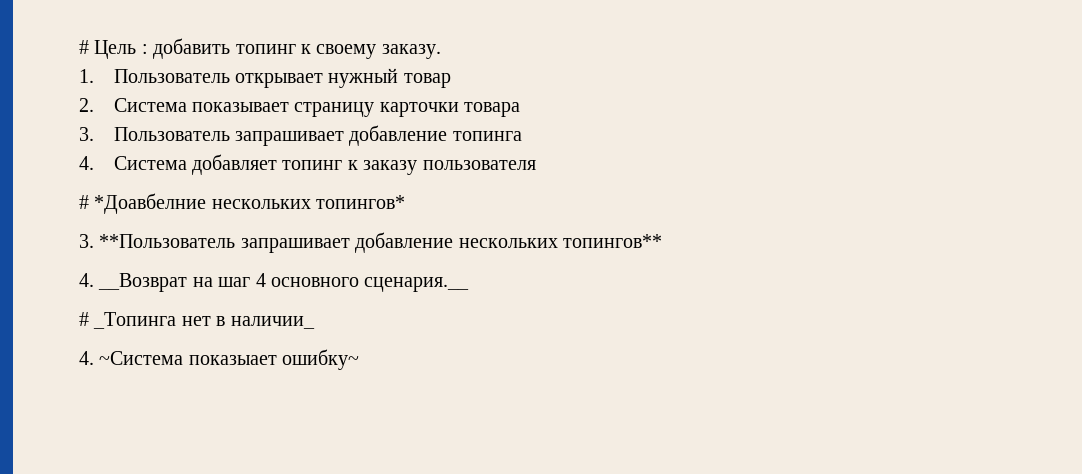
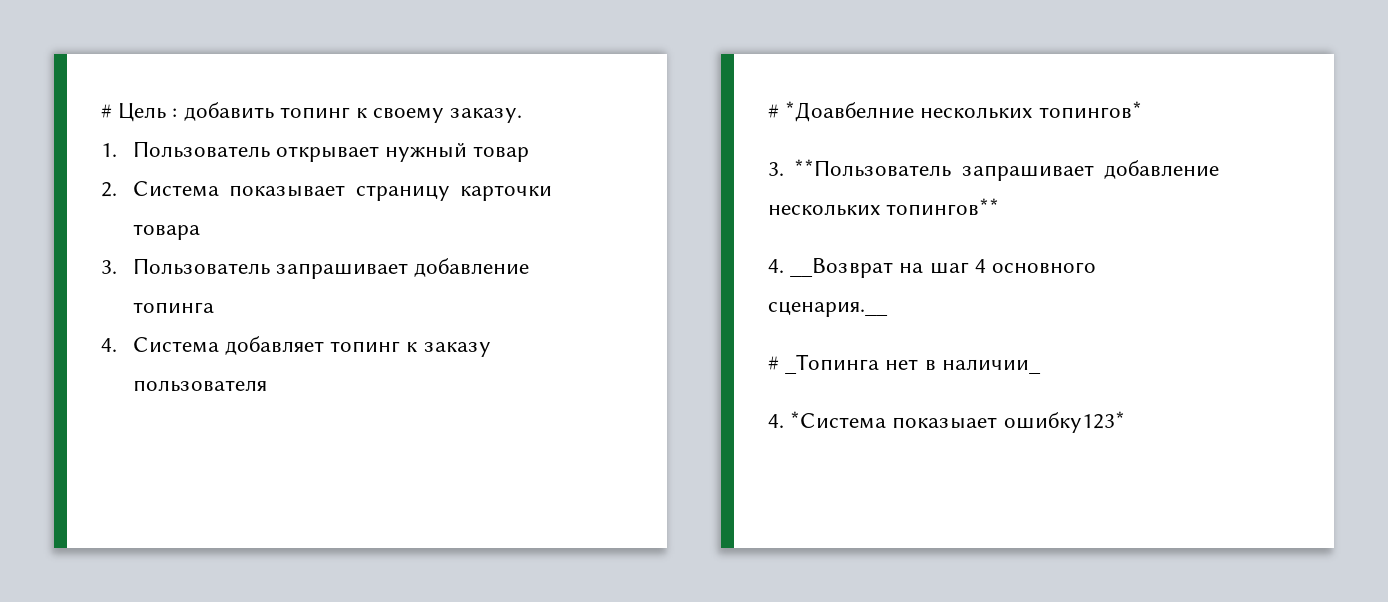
- 4. ~Система показыает ошибку~
+ 4. *Система показыает ошибку123*

